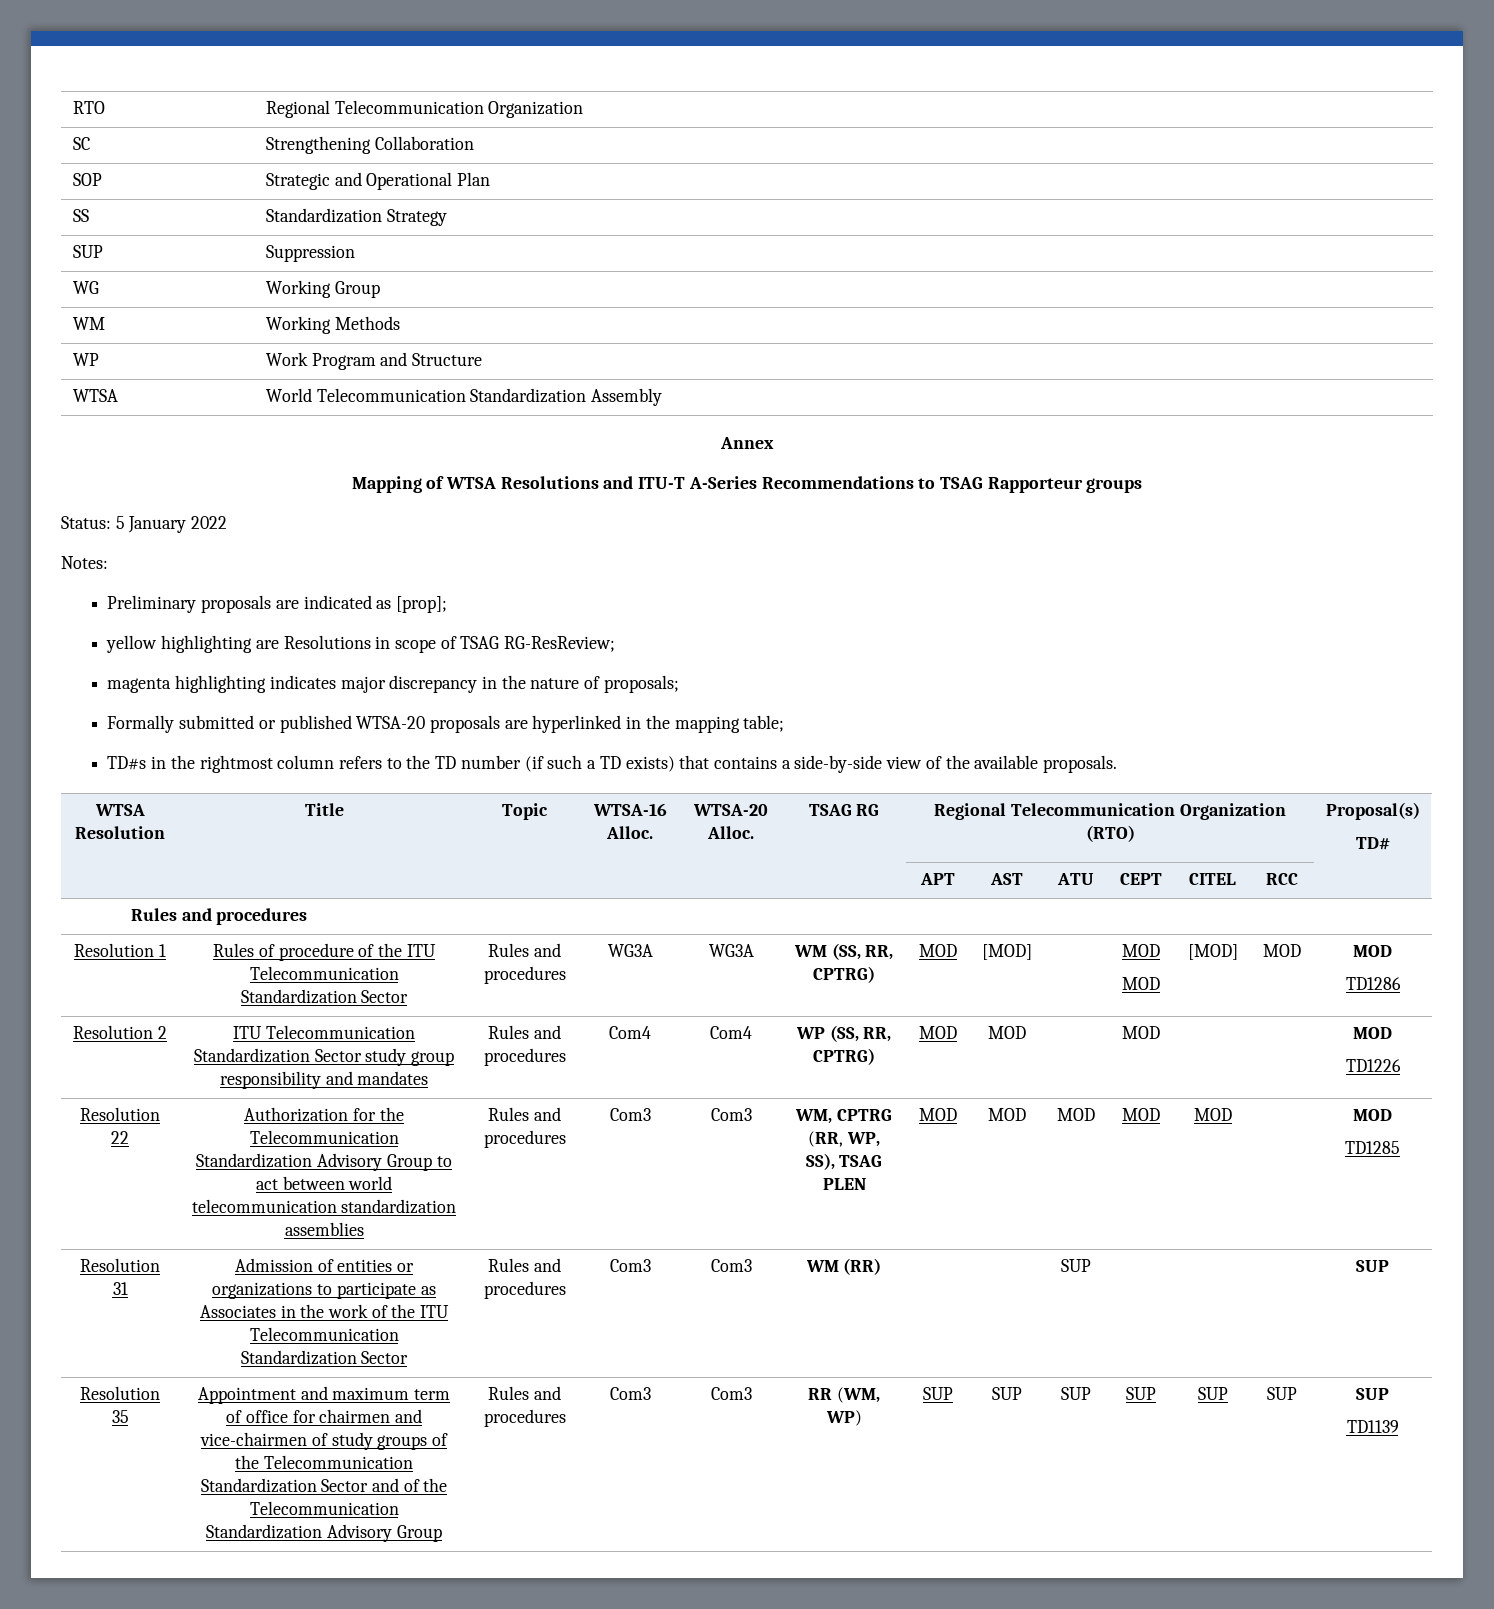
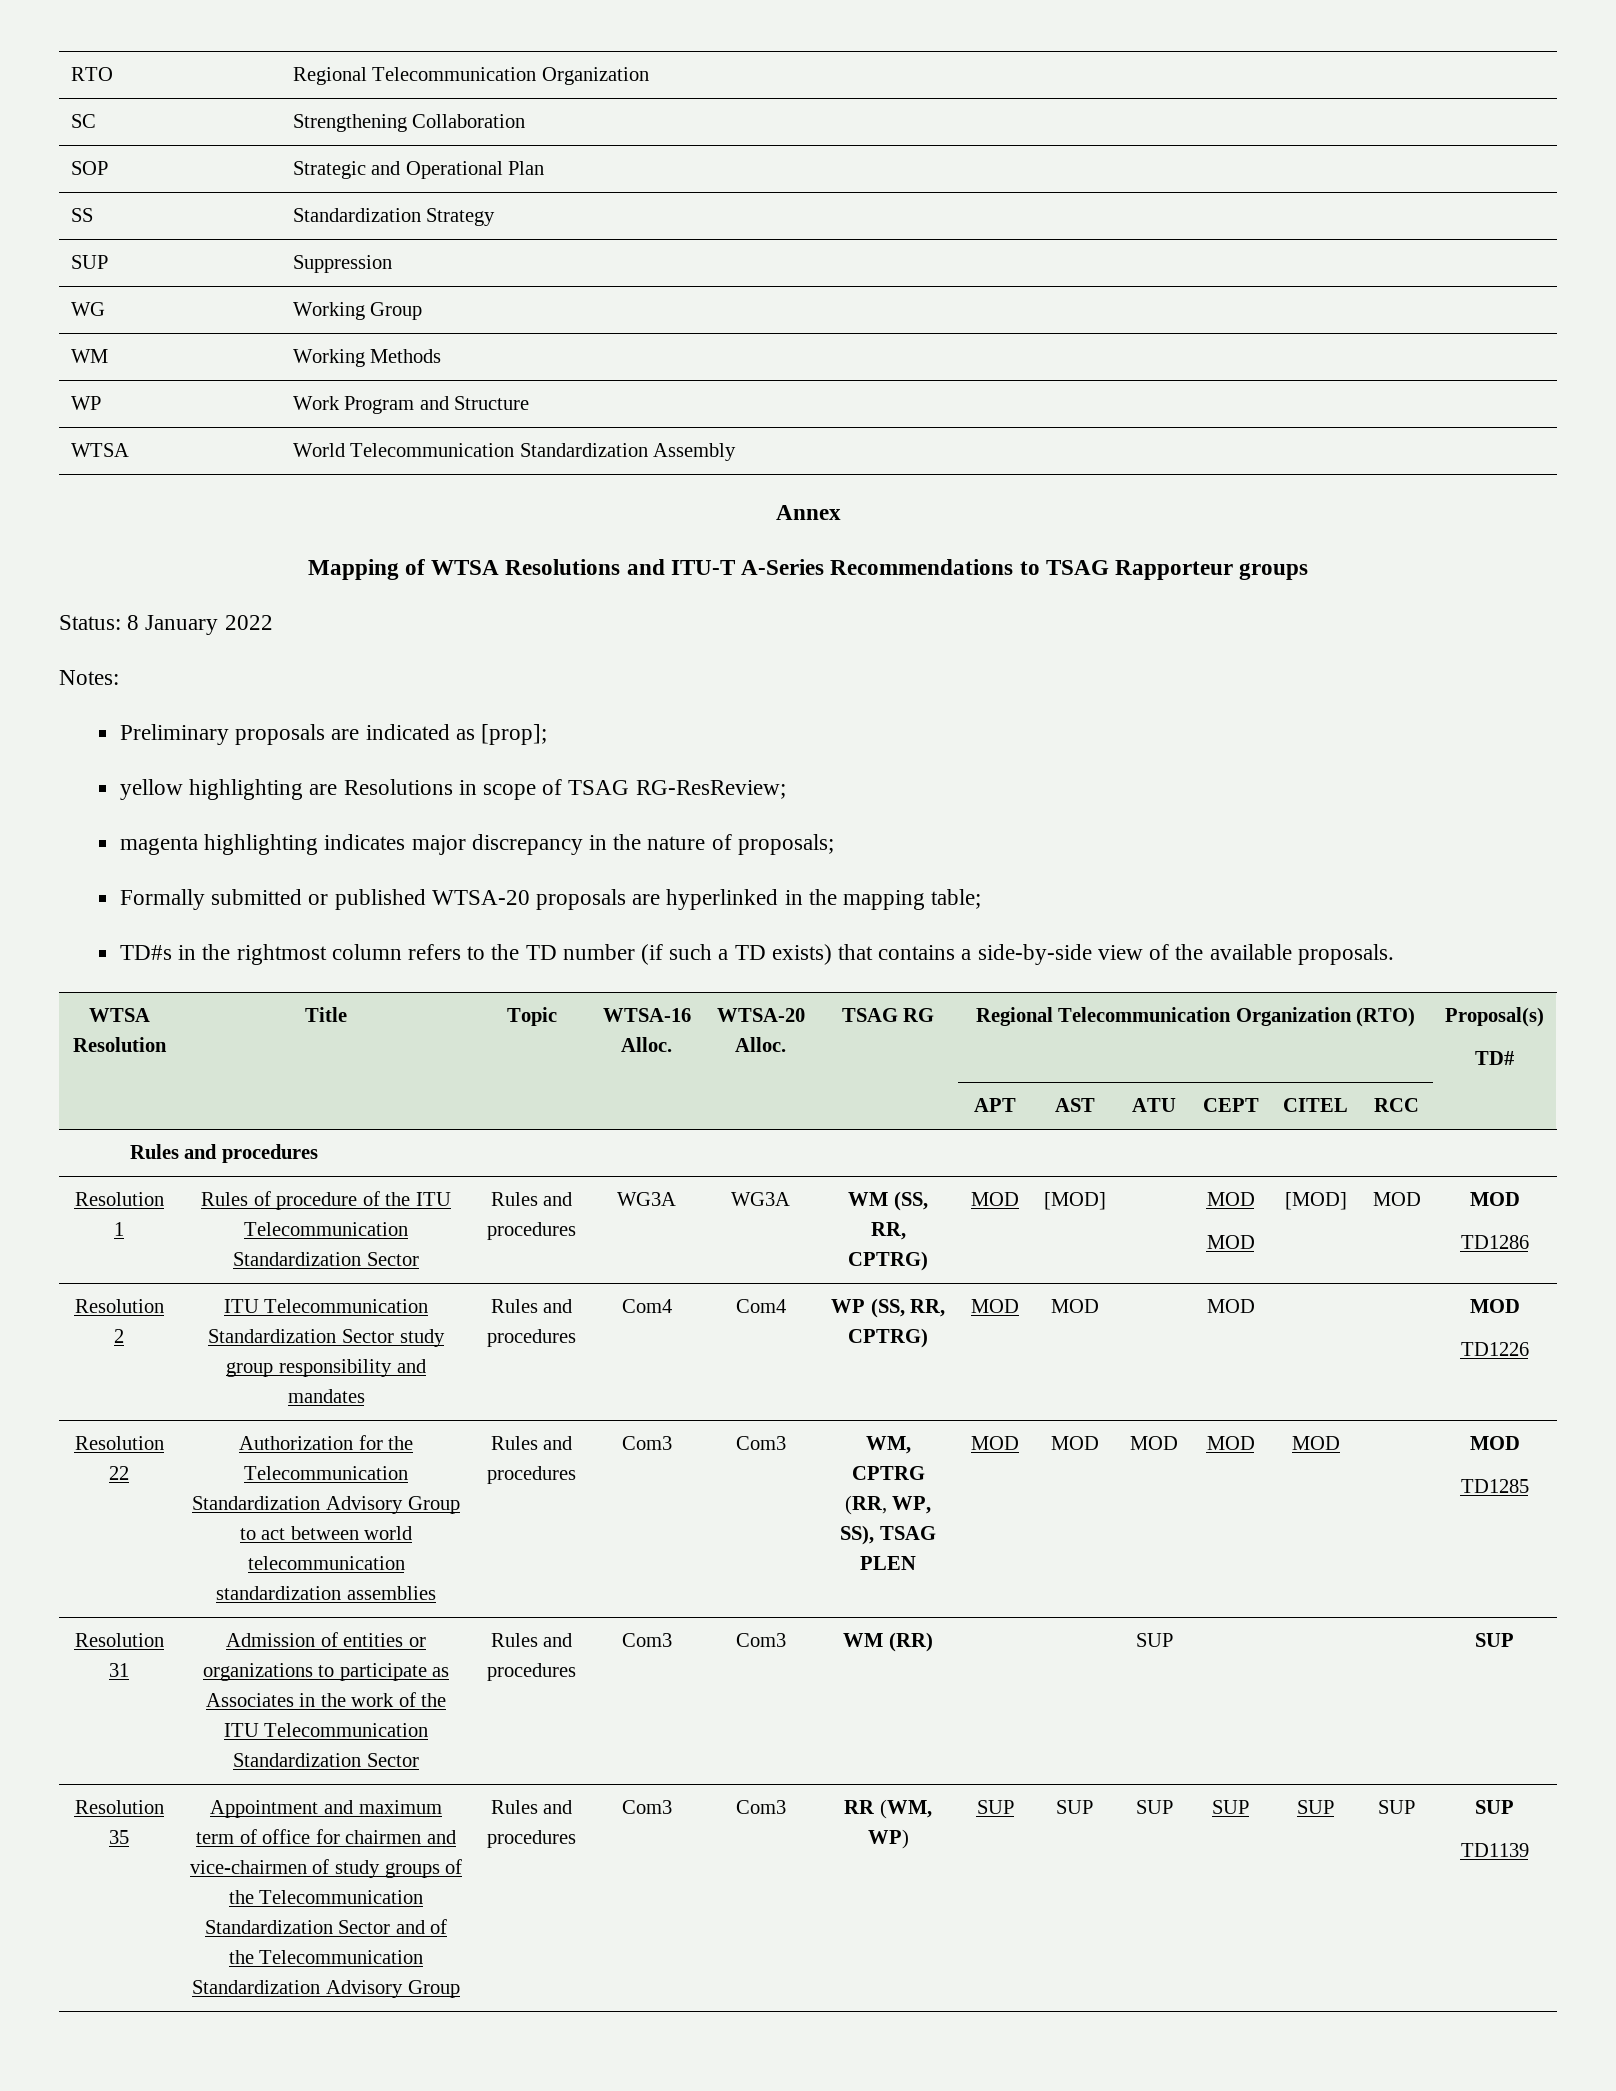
- Status: 5 January 2022
+ Status: 8 January 2022

